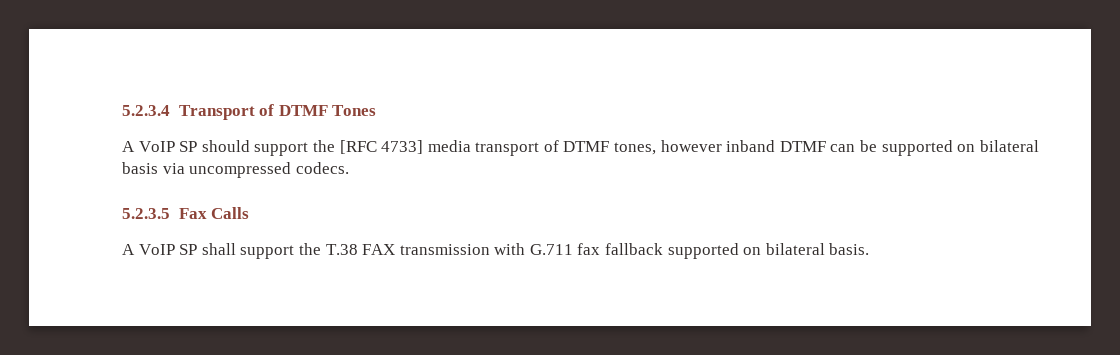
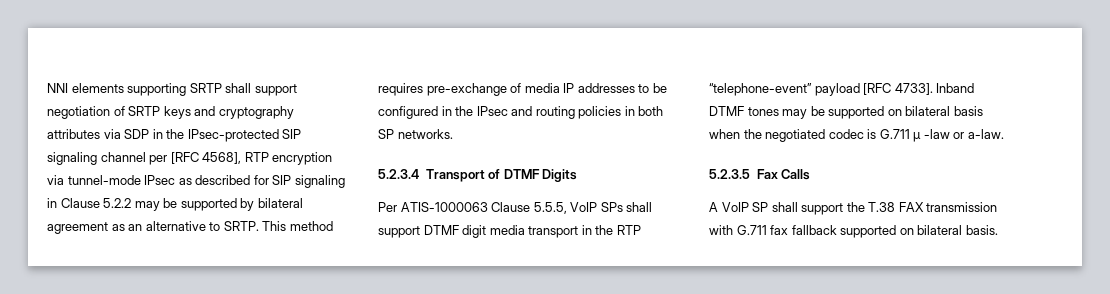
- 5.2.3.4 Transport of DTMF Tones
- A VoIP SP should support the [RFC 4733] media transport of DTMF tones, however inband DTMF can be supported on bilateral basis via uncompressed codecs.
+ NNI elements supporting SRTP shall support negotiation of SRTP keys and cryptography attributes via SDP in the IPsec-protected SIP signaling channel per [RFC 4568], RTP encryption via tunnel-mode IPsec as described for SIP signaling in Clause 5.2.2 may be supported by bilateral agreement as an alternative to SRTP. This method requires pre-exchange of media IP addresses to be configured in the IPsec and routing policies in both SP networks.
+ 5.2.3.4 Transport of DTMF Digits
+ Per ATIS-1000063 Clause 5.5.5, VoIP SPs shall support DTMF digit media transport in the RTP “telephone-event” payload [RFC 4733]. Inband DTMF tones may be supported on bilateral basis when the negotiated codec is G.711 µ -law or a-law.

